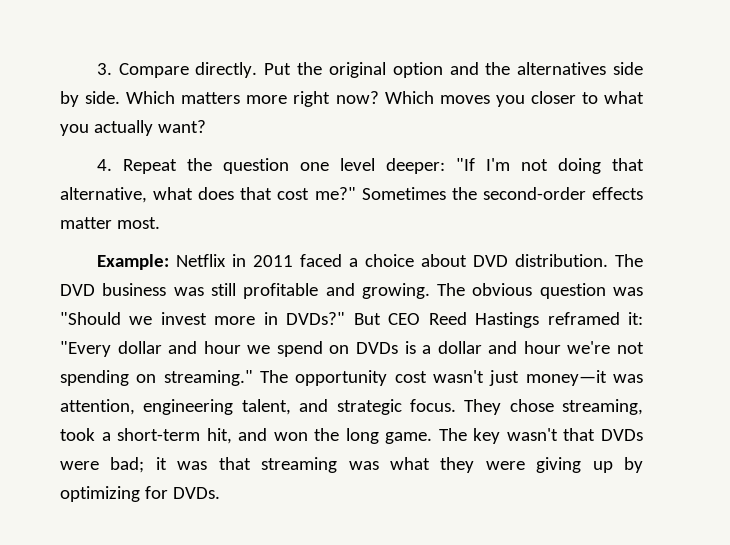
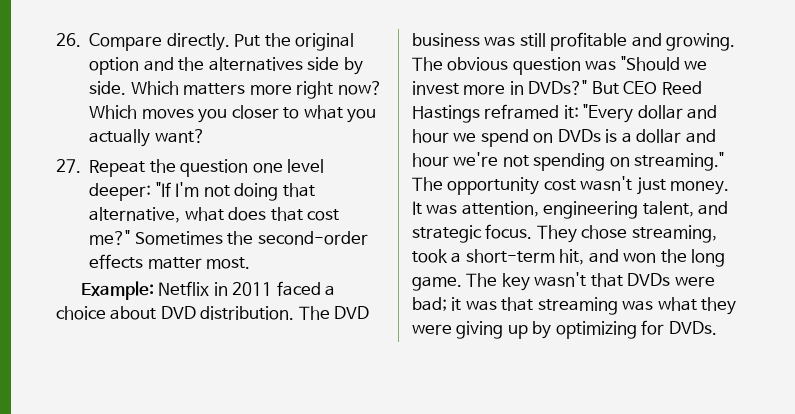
- 3. Compare directly.
+ 26. Compare directly.
- 4. Repeat the question one level deeper: "If I'm not doing that alternative, what does that cost me?"
+ 27. Repeat the question one level deeper: "If I'm not doing that alternative, what does that cost me?"
- The opportunity cost wasn't just money—it was attention, engineering talent, and strategic focus.
+ The opportunity cost wasn't just money. It was attention, engineering talent, and strategic focus.

